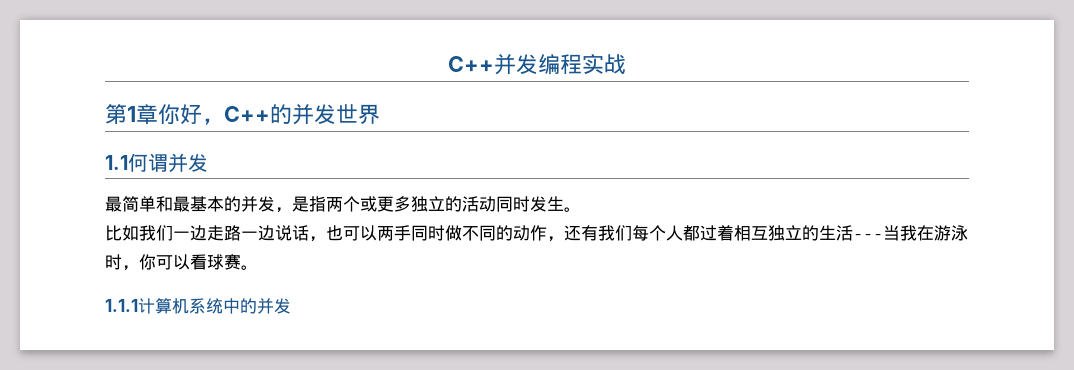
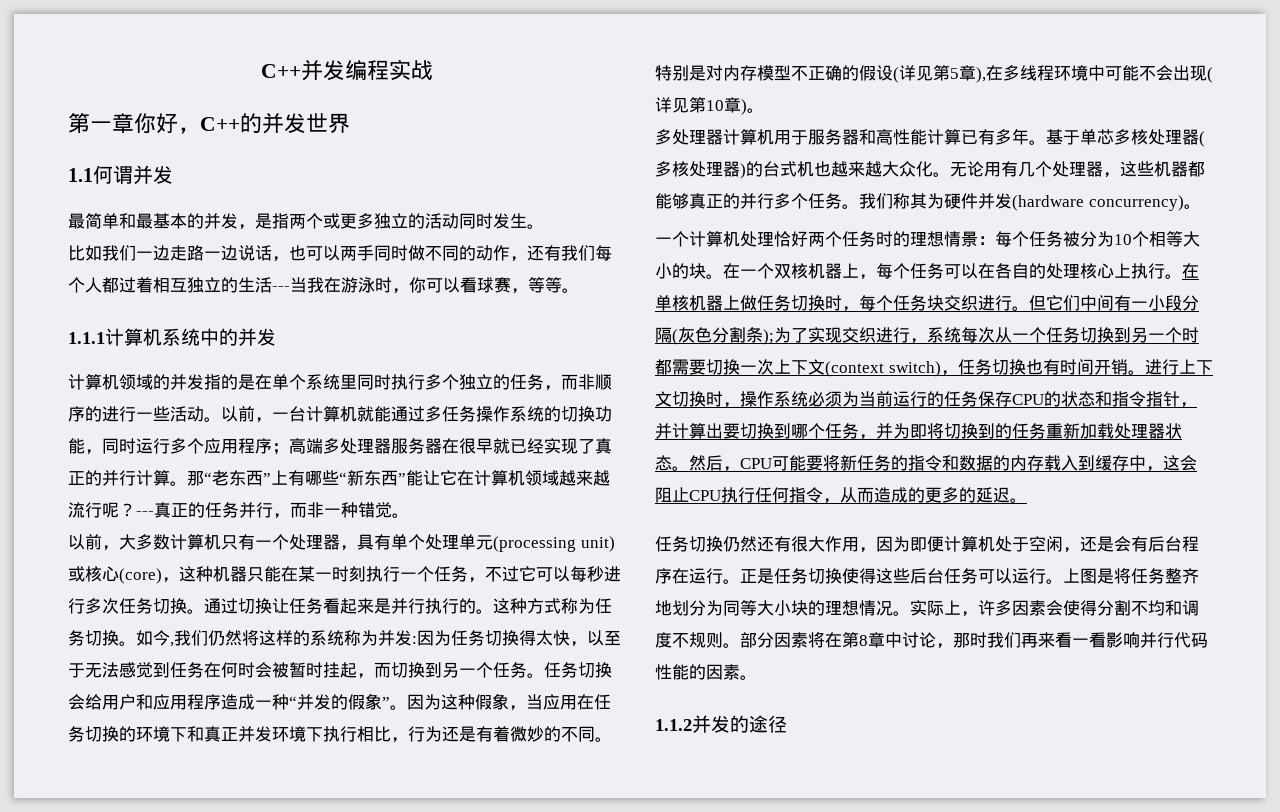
- 第1章你好，C++的并发世界
+ 第一章你好，C++的并发世界
- 比如我们一边走路一边说话，也可以两手同时做不同的动作，还有我们每个人都过着相互独立的生活---当我在游泳时，你可以看球赛。
+ 比如我们一边走路一边说话，也可以两手同时做不同的动作，还有我们每个人都过着相互独立的生活---当我在游泳时，你可以看球赛，等等。
+ 计算机领域的并发指的是在单个系统里同时执行多个独立的任务，而非顺序的进行一些活动。以前，一台计算机就能通过多任务操作系统的切换功能，同时运行多个应用程序；高端多处理器服务器在很早就已经实现了真正的并行计算。那“老东西”上有哪些“新东西”能让它在计算机领域越来越流行呢？---真正的任务并行，而非一种错觉。
+ 以前，大多数计算机只有一个处理器，具有单个处理单元(processing unit)或核心(core)，这种机器只能在某一时刻执行一个任务，不过它可以每秒进行多次任务切换。通过切换让任务看起来是并行执行的。这种方式称为任务切换。如今,我们仍然将这样的系统称为并发:因为任务切换得太快，以至于无法感觉到任务在何时会被暂时挂起，而切换到另一个任务。任务切换会给用户和应用程序造成一种“并发的假象”。因为这种假象，当应用在任务切换的环境下和真正并发环境下执行相比，行为还是有着微妙的不同。特别是对内存模型不正确的假设(详见第5章),在多线程环境中可能不会出现(详见第10章)。
+ 多处理器计算机用于服务器和高性能计算已有多年。基于单芯多核处理器(多核处理器)的台式机也越来越大众化。无论用有几个处理器，这些机器都能够真正的并行多个任务。我们称其为硬件并发(hardware concurrency)。
+ 一个计算机处理恰好两个任务时的理想情景：每个任务被分为10个相等大小的块。在一个双核机器上，每个任务可以在各自的处理核心上执行。在单核机器上做任务切换时，每个任务块交织进行。但它们中间有一小段分隔(灰色分割条);为了实现交织进行，系统每次从一个任务切换到另一个时都需要切换一次上下文(context switch)，任务切换也有时间开销。进行上下文切换时，操作系统必须为当前运行的任务保存CPU的状态和指令指针，并计算出要切换到哪个任务，并为即将切换到的任务重新加载处理器状态。然后，CPU可能要将新任务的指令和数据的内存载入到缓存中，这会阻止CPU执行任何指令，从而造成的更多的延迟。
+ 任务切换仍然还有很大作用，因为即便计算机处于空闲，还是会有后台程序在运行。正是任务切换使得这些后台任务可以运行。上图是将任务整齐地划分为同等大小块的理想情况。实际上，许多因素会使得分割不均和调度不规则。部分因素将在第8章中讨论，那时我们再来看一看影响并行代码性能的因素。
+ 1.1.2并发的途径

